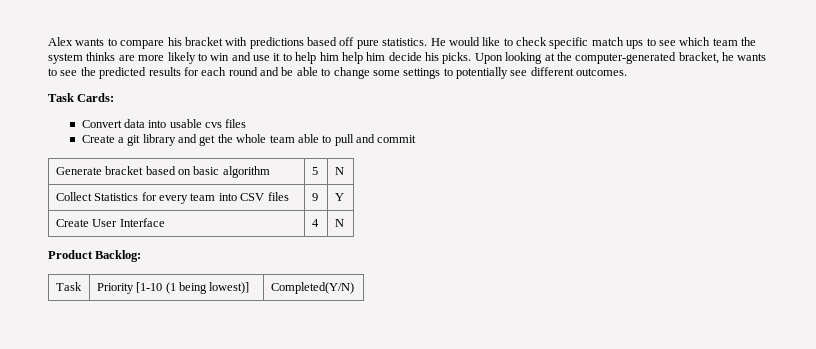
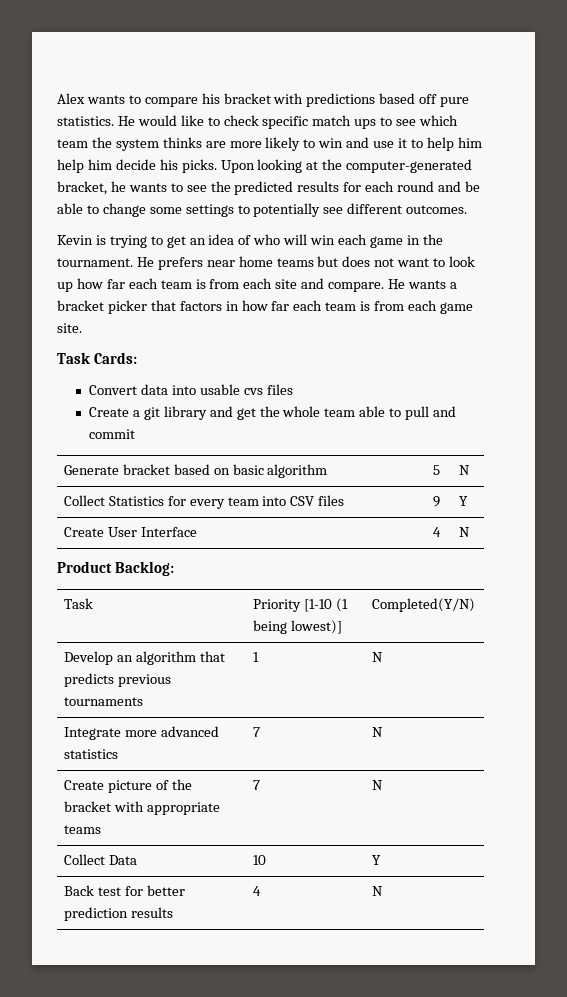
+ Kevin is trying to get an idea of who will win each game in the tournament. He prefers near home teams but does not want to look up how far each team is from each site and compare. He wants a bracket picker that factors in how far each team is from each game site.
+ Develop an algorithm that predicts previous tournaments | 1 | N
+ Integrate more advanced statistics | 7 | N
+ Create picture of the bracket with appropriate teams | 7 | N
+ Collect Data | 10 | Y
+ Back test for better prediction results | 4 | N

